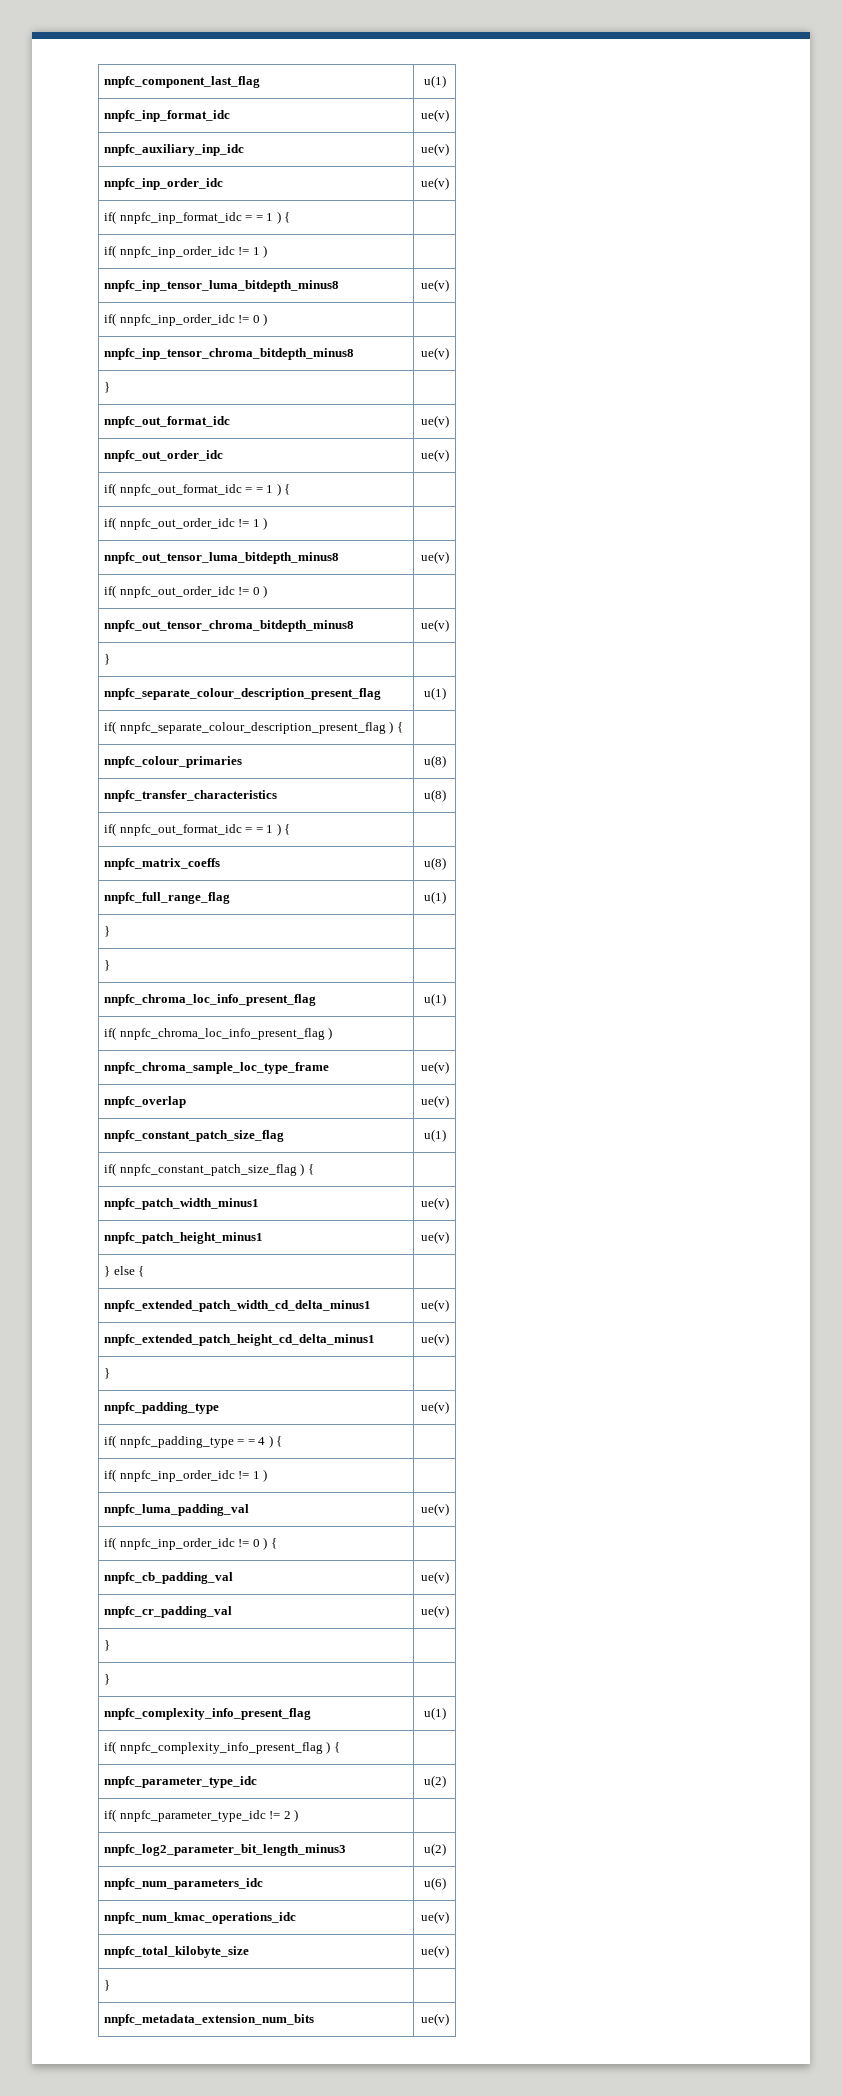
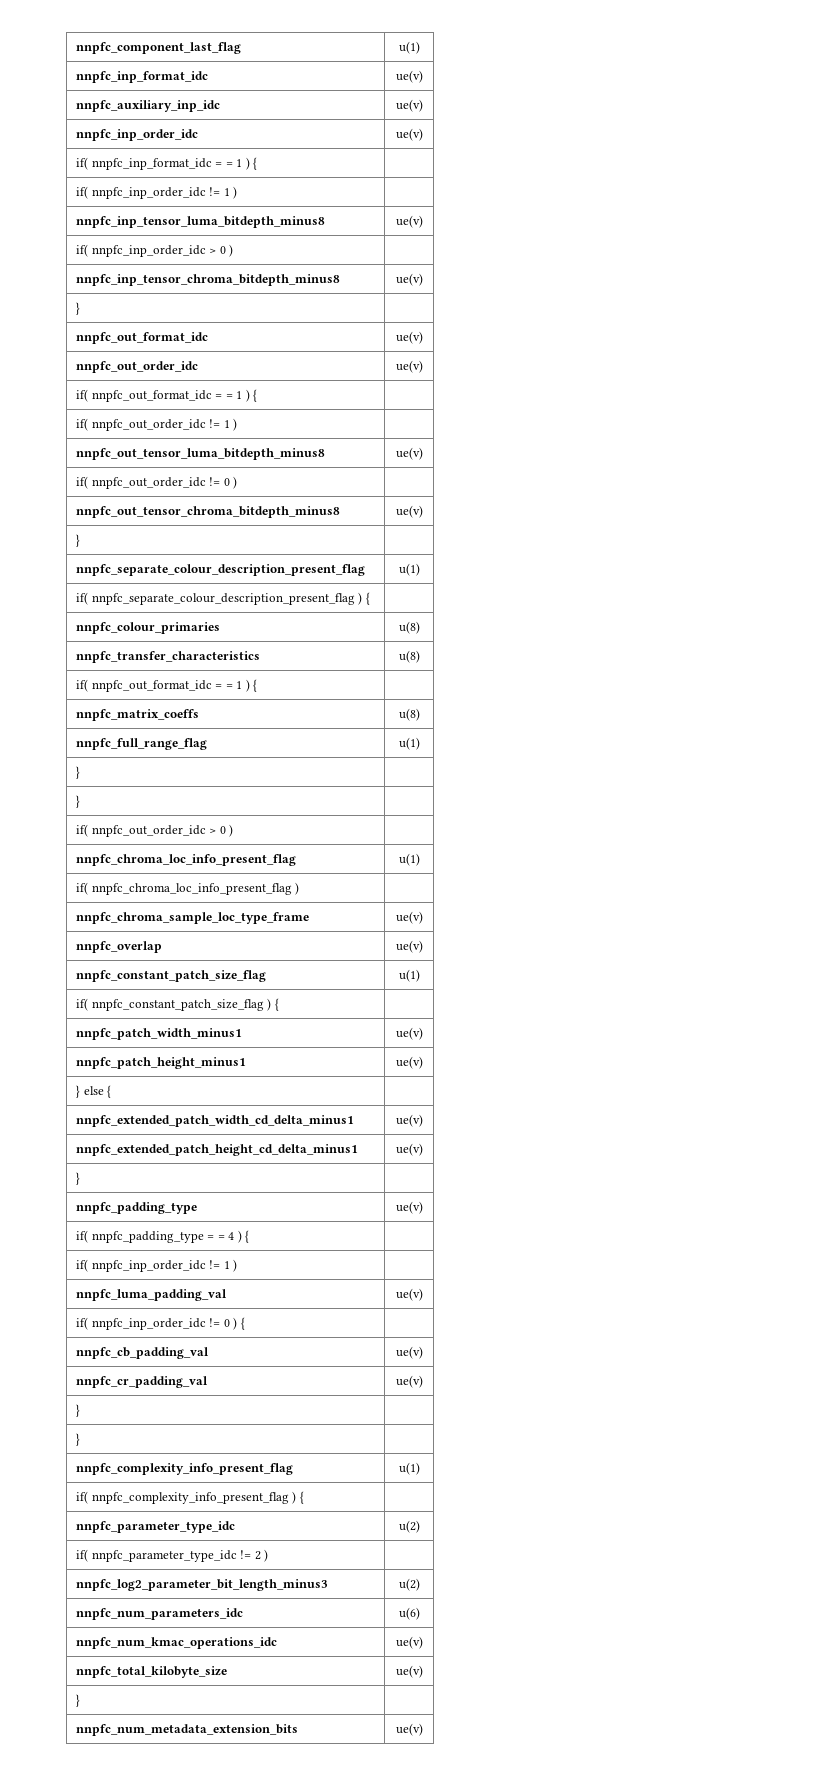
- if( nnpfc_inp_order_idc != 0 ) |
+ if( nnpfc_inp_order_idc > 0 ) |
+ if( nnpfc_out_order_idc > 0 ) |
- nnpfc_metadata_extension_num_bits | ue(v)
+ nnpfc_num_metadata_extension_bits | ue(v)

